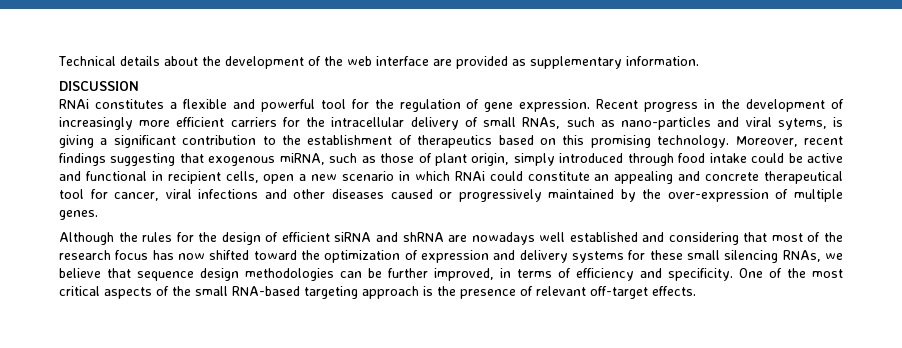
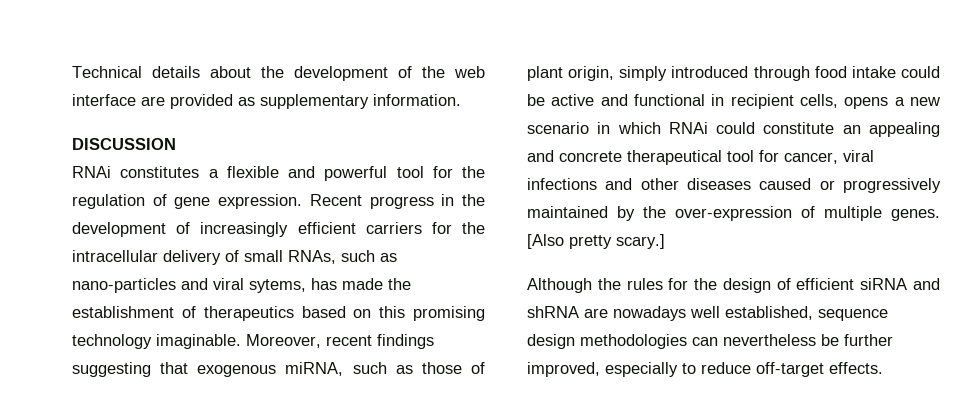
- Recent progress in the development of increasingly more efficient carriers for the intracellular delivery of small RNAs, such as nano-particles and viral sytems, is giving a significant contribution to the establishment of therapeutics based on this promising technology.
+ Recent progress in the development of increasingly efficient carriers for the intracellular delivery of small RNAs, such as nano-particles and viral sytems, has made the establishment of therapeutics based on this promising technology imaginable.
- Moreover, recent findings suggesting that exogenous miRNA, such as those of plant origin, simply introduced through food intake could be active and functional in recipient cells, open a new scenario in which RNAi could constitute an appealing and concrete therapeutical tool for cancer, viral infections and other diseases caused or progressively maintained by the over-expression of multiple genes.
+ Moreover, recent findings suggesting that exogenous miRNA, such as those of plant origin, simply introduced through food intake could be active and functional in recipient cells, opens a new scenario in which RNAi could constitute an appealing and concrete therapeutical tool for cancer, viral infections and other diseases caused or progressively maintained by the over-expression of multiple genes. [Also pretty scary.]
- Although the rules for the design of efficient siRNA and shRNA are nowadays well established and considering that most of the research focus has now shifted toward the optimization of expression and delivery systems for these small silencing RNAs, we believe that sequence design methodologies can be further improved, in terms of efficiency and specificity. One of the most critical aspects of the small RNA-based targeting approach is the presence of relevant off-target effects.
+ Although the rules for the design of efficient siRNA and shRNA are nowadays well established, sequence design methodologies can nevertheless be further improved, especially to reduce off-target effects.

